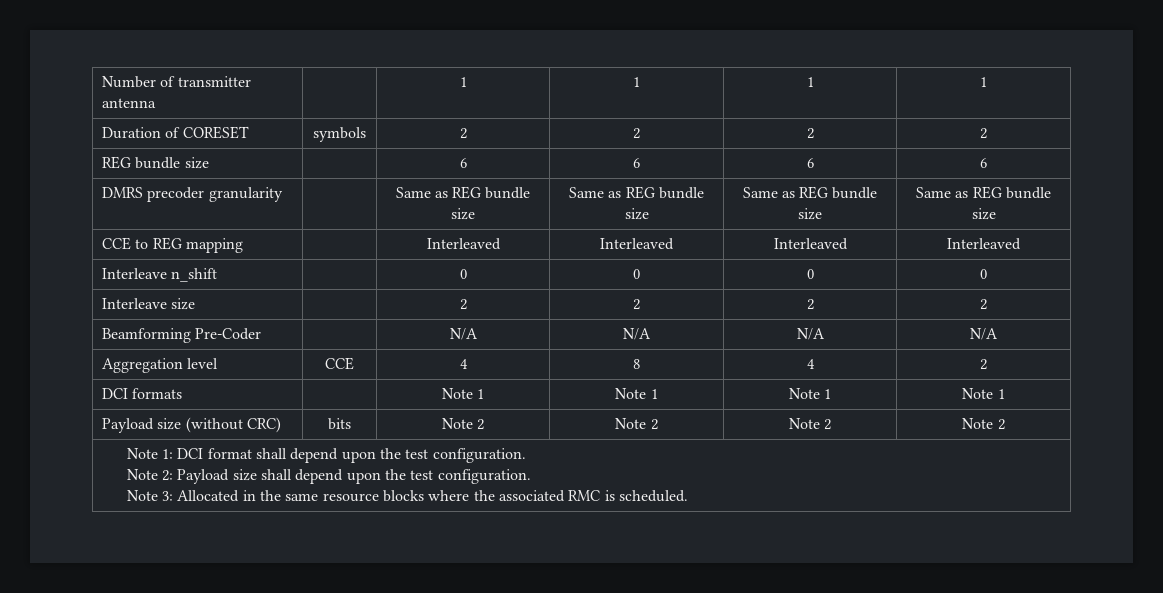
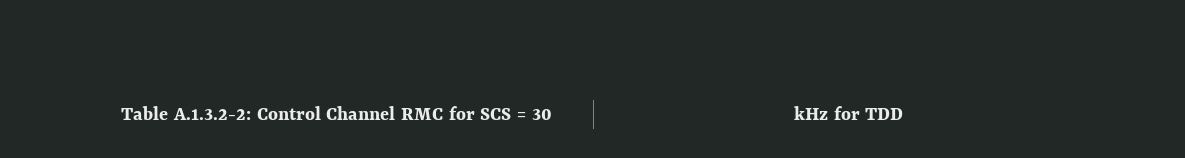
- Number of transmitter antenna | | 1 | 1 | 1 | 1
- Duration of CORESET | symbols | 2 | 2 | 2 | 2
- REG bundle size | | 6 | 6 | 6 | 6
- DMRS precoder granularity | | Same as REG bundle size | Same as REG bundle size | Same as REG bundle size | Same as REG bundle size
- CCE to REG mapping | | Interleaved | Interleaved | Interleaved | Interleaved
- Interleave n_shift | | 0 | 0 | 0 | 0
- Interleave size | | 2 | 2 | 2 | 2
- Beamforming Pre-Coder | | N/A | N/A | N/A | N/A
- Aggregation level | CCE | 4 | 8 | 4 | 2
- DCI formats | | Note 1 | Note 1 | Note 1 | Note 1
- Payload size (without CRC) | bits | Note 2 | Note 2 | Note 2 | Note 2
- Note 1: DCI format shall depend upon the test configuration.
- Note 2: Payload size shall depend upon the test configuration.
- Note 3: Allocated in the same resource blocks where the associated RMC is scheduled.
+ Table A.1.3.2-2: Control Channel RMC for SCS = 30 kHz for TDD

